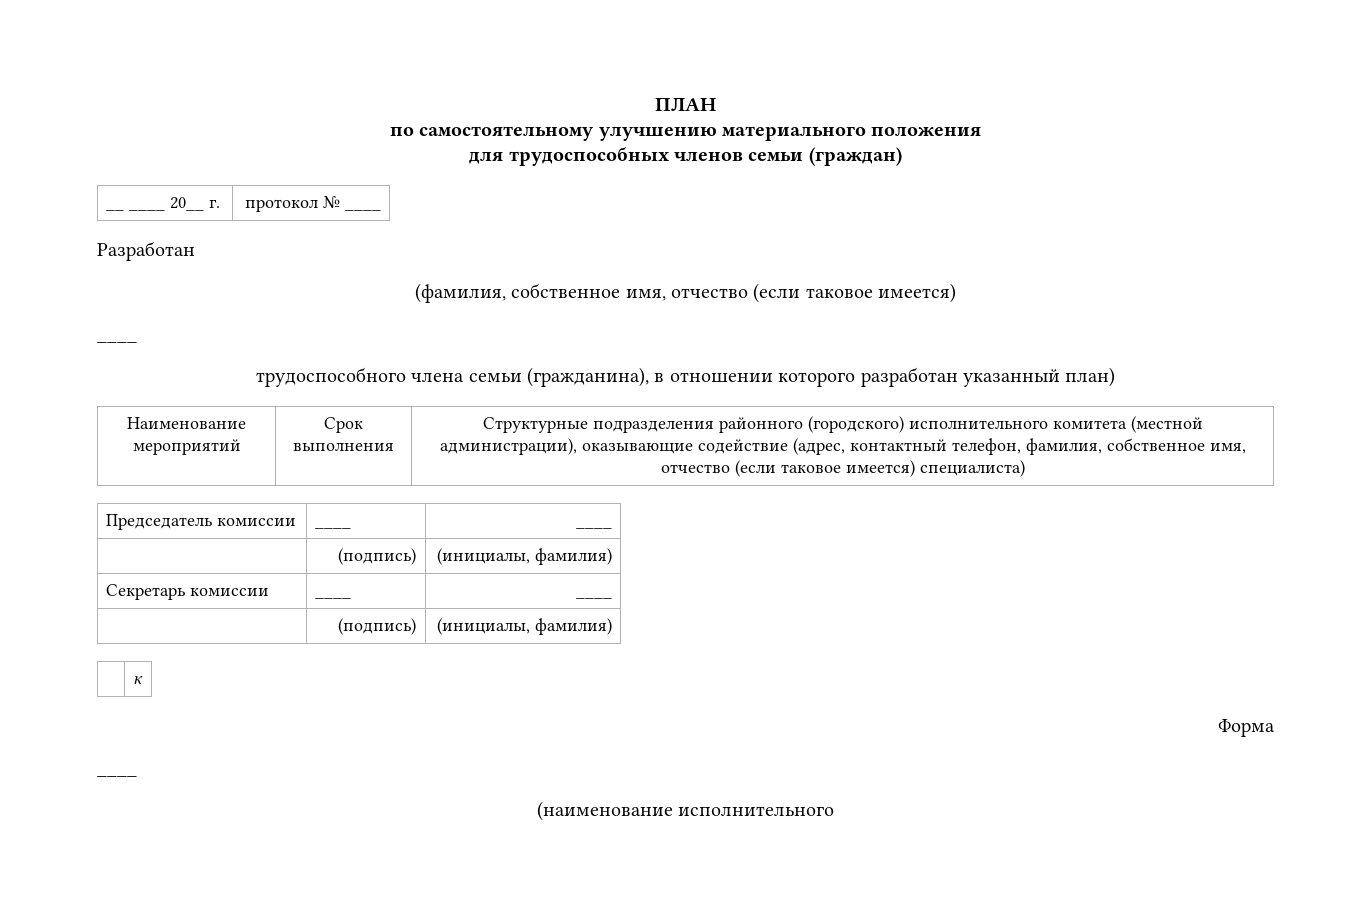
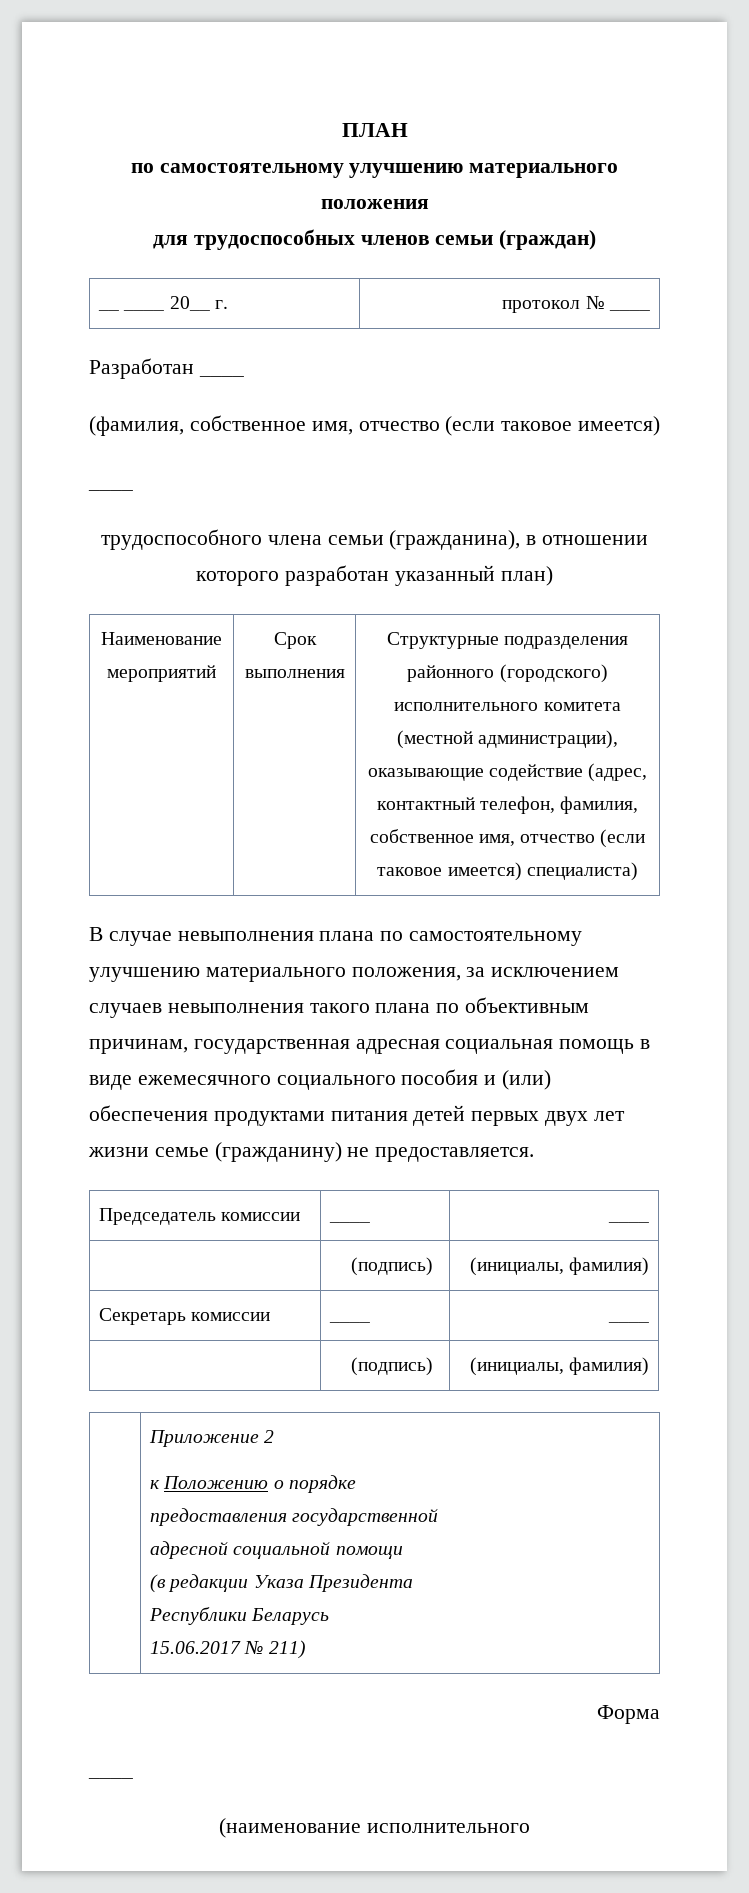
- Разработан
+ Разработан ____
+ В случае невыполнения плана по самостоятельному улучшению материального положения, за исключением случаев невыполнения такого плана по объективным причинам, государственная адресная социальная помощь в виде ежемесячного социального пособия и (или) обеспечения продуктами питания детей первых двух лет жизни семье (гражданину) не предоставляется.
- | к
+ | Приложение 2
+ к Положению о порядке
+ предоставления государственной
+ адресной социальной помощи
+ (в редакции Указа Президента
+ Республики Беларусь
+ 15.06.2017 № 211)

